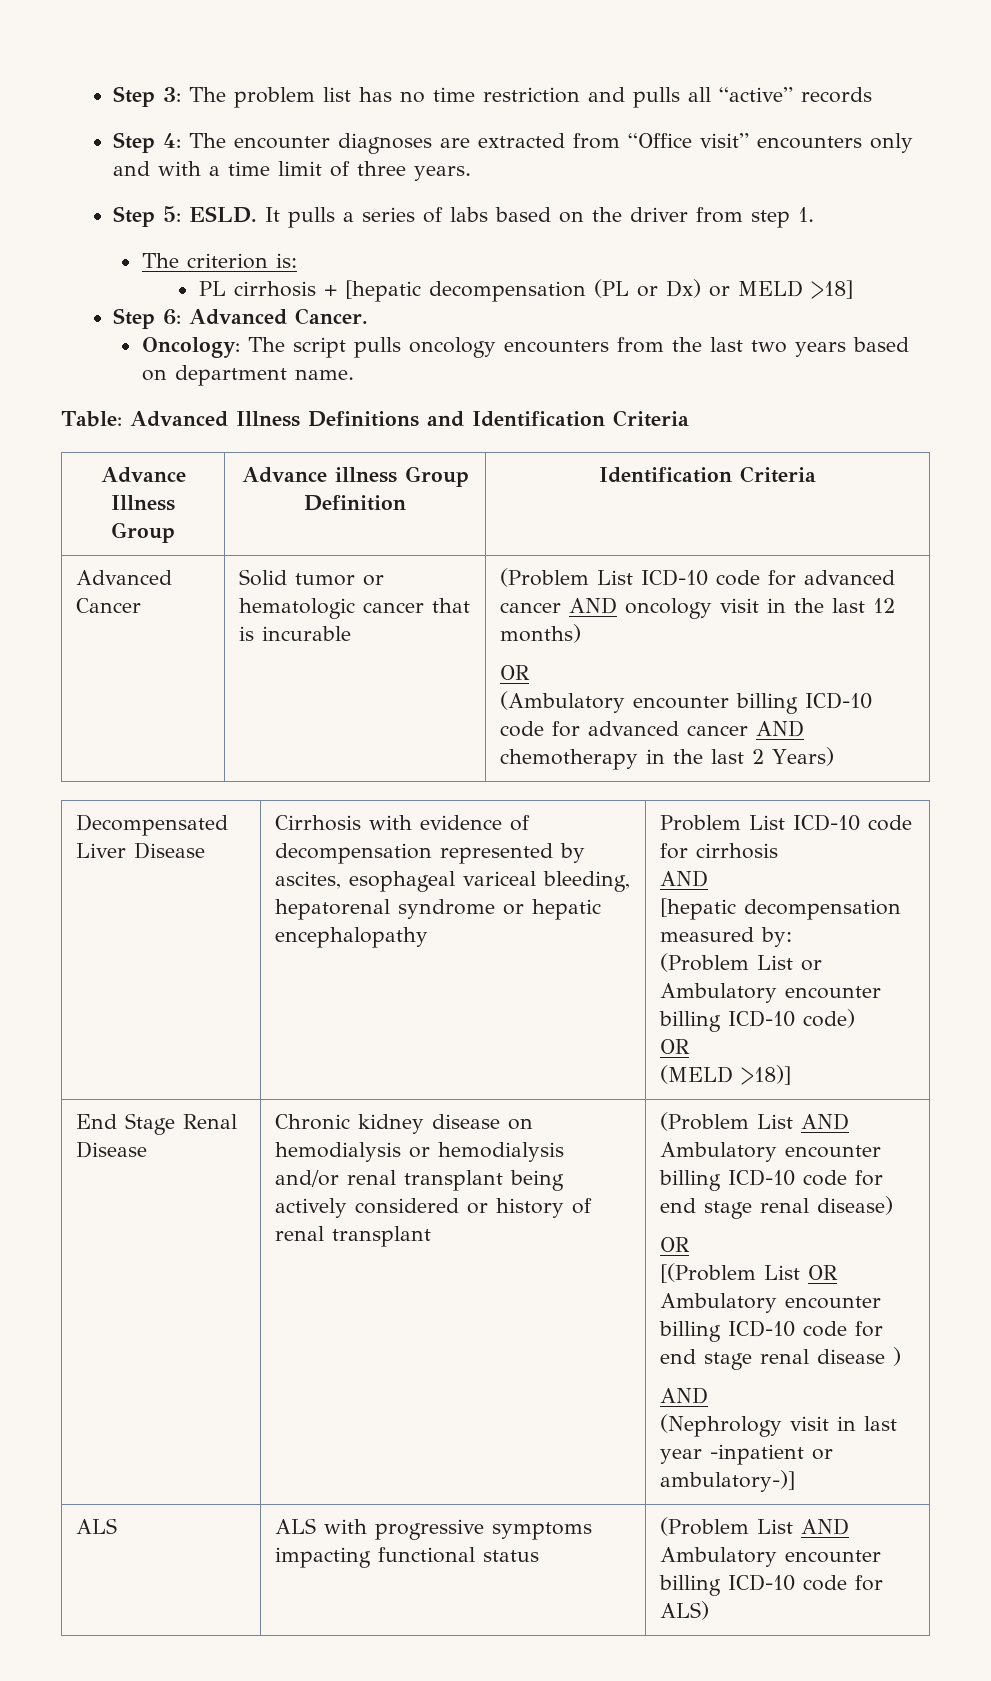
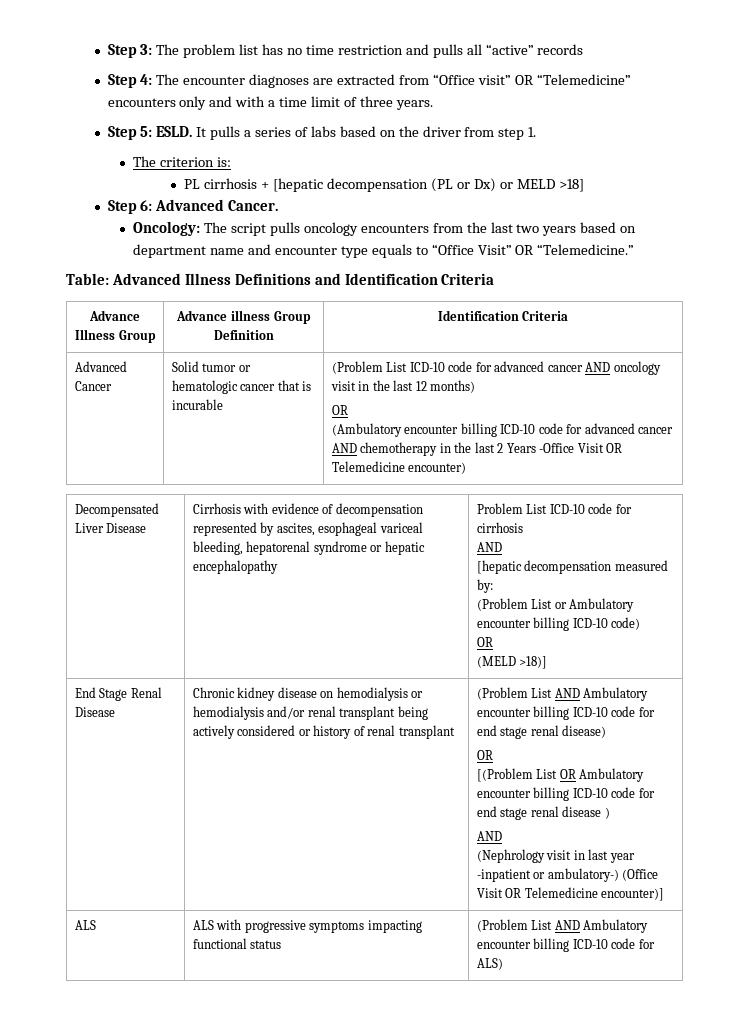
- Step 4: The encounter diagnoses are extracted from “Office visit” encounters only and with a time limit of three years.
+ Step 4: The encounter diagnoses are extracted from “Office visit” OR “Telemedicine” encounters only and with a time limit of three years.
- Oncology: The script pulls oncology encounters from the last two years based on department name.
+ Oncology: The script pulls oncology encounters from the last two years based on department name and encounter type equals to “Office Visit” OR “Telemedicine.”
- (Ambulatory encounter billing ICD-10 code for advanced cancer AND chemotherapy in the last 2 Years)
+ (Ambulatory encounter billing ICD-10 code for advanced cancer AND chemotherapy in the last 2 Years -Office Visit OR Telemedicine encounter)
- (Nephrology visit in last year -inpatient or ambulatory-)]
+ (Nephrology visit in last year -inpatient or ambulatory-) (Office Visit OR Telemedicine encounter)]

